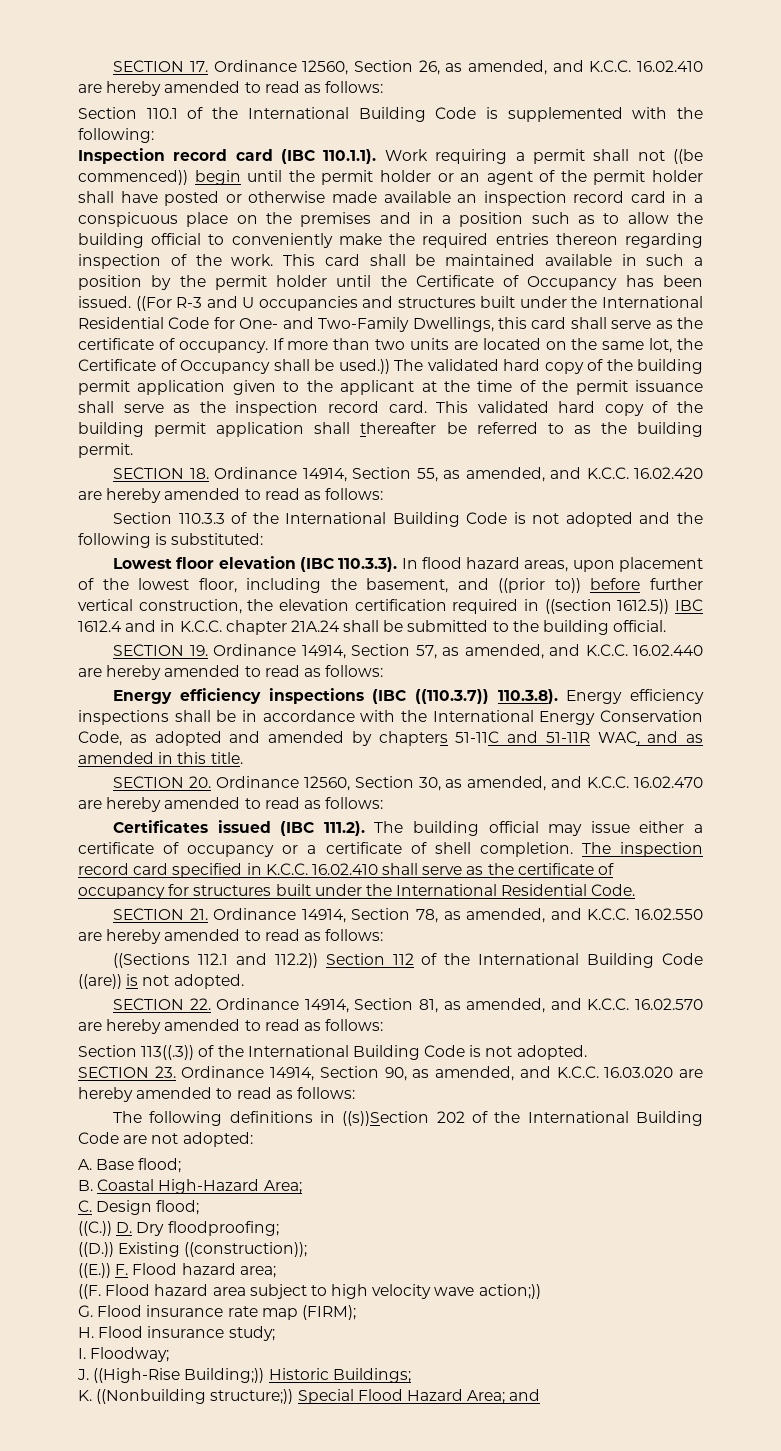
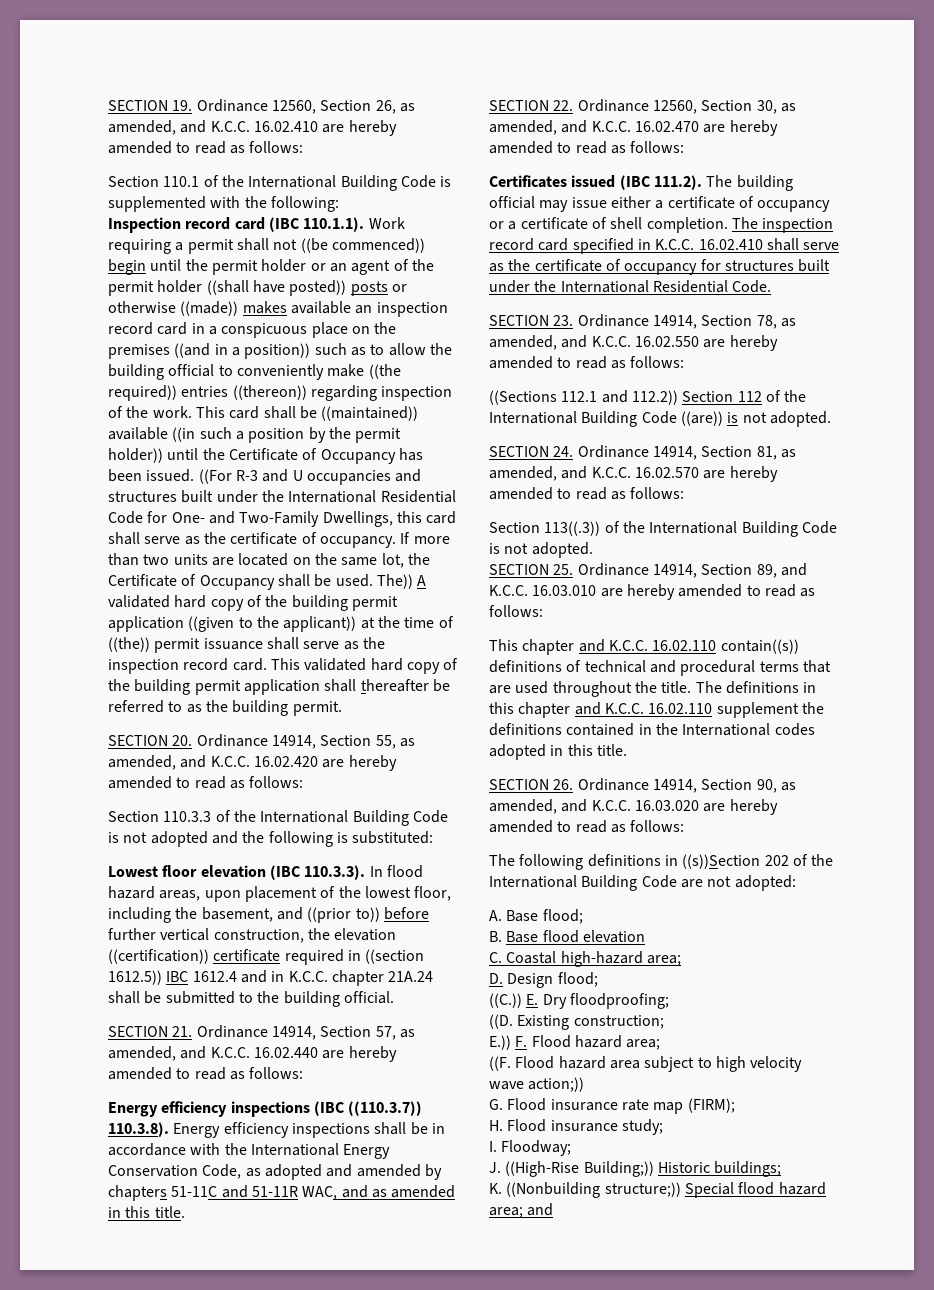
- SECTION 17. Ordinance 12560, Section 26, as amended, and K.C.C. 16.02.410 are hereby amended to read as follows:
+ SECTION 19. Ordinance 12560, Section 26, as amended, and K.C.C. 16.02.410 are hereby amended to read as follows:
- Inspection record card (IBC 110.1.1). Work requiring a permit shall not ((be commenced)) begin until the permit holder or an agent of the permit holder shall have posted or otherwise made available an inspection record card in a conspicuous place on the premises and in a position such as to allow the building official to conveniently make the required entries thereon regarding inspection of the work.
+ Inspection record card (IBC 110.1.1). Work requiring a permit shall not ((be commenced)) begin until the permit holder or an agent of the permit holder ((shall have posted)) posts or otherwise ((made)) makes available an inspection record card in a conspicuous place on the premises ((and in a position)) such as to allow the building official to conveniently make ((the required)) entries ((thereon)) regarding inspection of the work.
- This card shall be maintained available in such a position by the permit holder until the Certificate of Occupancy has been issued.
+ This card shall be ((maintained)) available ((in such a position by the permit holder)) until the Certificate of Occupancy has been issued.
- If more than two units are located on the same lot, the Certificate of Occupancy shall be used.)) The validated hard copy of the building permit application given to the applicant at the time of the permit issuance shall serve as the inspection record card.
+ If more than two units are located on the same lot, the Certificate of Occupancy shall be used. The)) A validated hard copy of the building permit application ((given to the applicant)) at the time of ((the)) permit issuance shall serve as the inspection record card.
- SECTION 18. Ordinance 14914, Section 55, as amended, and K.C.C. 16.02.420 are hereby amended to read as follows:
+ SECTION 20. Ordinance 14914, Section 55, as amended, and K.C.C. 16.02.420 are hereby amended to read as follows:
- Lowest floor elevation (IBC 110.3.3). In flood hazard areas, upon placement of the lowest floor, including the basement, and ((prior to)) before further vertical construction, the elevation certification required in ((section 1612.5)) IBC 1612.4 and in K.C.C. chapter 21A.24 shall be submitted to the building official.
+ Lowest floor elevation (IBC 110.3.3). In flood hazard areas, upon placement of the lowest floor, including the basement, and ((prior to)) before further vertical construction, the elevation ((certification)) certificate required in ((section 1612.5)) IBC 1612.4 and in K.C.C. chapter 21A.24 shall be submitted to the building official.
- SECTION 19. Ordinance 14914, Section 57, as amended, and K.C.C. 16.02.440 are hereby amended to read as follows:
+ SECTION 21. Ordinance 14914, Section 57, as amended, and K.C.C. 16.02.440 are hereby amended to read as follows:
- SECTION 20. Ordinance 12560, Section 30, as amended, and K.C.C. 16.02.470 are hereby amended to read as follows:
+ SECTION 22. Ordinance 12560, Section 30, as amended, and K.C.C. 16.02.470 are hereby amended to read as follows:
- SECTION 21. Ordinance 14914, Section 78, as amended, and K.C.C. 16.02.550 are hereby amended to read as follows:
+ SECTION 23. Ordinance 14914, Section 78, as amended, and K.C.C. 16.02.550 are hereby amended to read as follows:
- SECTION 22. Ordinance 14914, Section 81, as amended, and K.C.C. 16.02.570 are hereby amended to read as follows:
+ SECTION 24. Ordinance 14914, Section 81, as amended, and K.C.C. 16.02.570 are hereby amended to read as follows:
- SECTION 23. Ordinance 14914, Section 90, as amended, and K.C.C. 16.03.020 are hereby amended to read as follows:
+ SECTION 25. Ordinance 14914, Section 89, and K.C.C. 16.03.010 are hereby amended to read as follows:
+ This chapter and K.C.C. 16.02.110 contain((s)) definitions of technical and procedural terms that are used throughout the title. The definitions in this chapter and K.C.C. 16.02.110 supplement the definitions contained in the International codes adopted in this title.
+ SECTION 26. Ordinance 14914, Section 90, as amended, and K.C.C. 16.03.020 are hereby amended to read as follows:
- B. Coastal High-Hazard Area;
- C. Design flood;
+ B. Base flood elevation
+ C. Coastal high-hazard area;
+ D. Design flood;
- ((C.)) D. Dry floodproofing;
+ ((C.)) E. Dry floodproofing;
- ((D.)) Existing ((construction));
- ((E.)) F. Flood hazard area;
+ ((D. Existing construction;
+ E.)) F. Flood hazard area;
- J. ((High-Rise Building;)) Historic Buildings;
+ J. ((High-Rise Building;)) Historic buildings;
- K. ((Nonbuilding structure;)) Special Flood Hazard Area; and
+ K. ((Nonbuilding structure;)) Special flood hazard area; and

